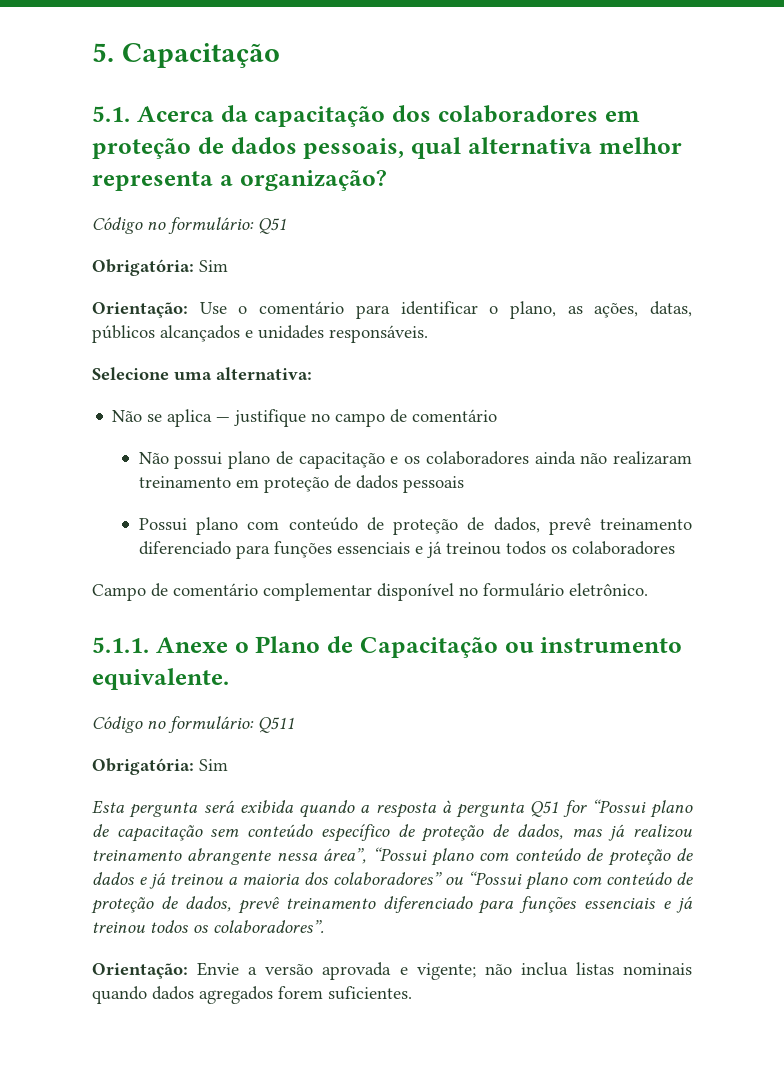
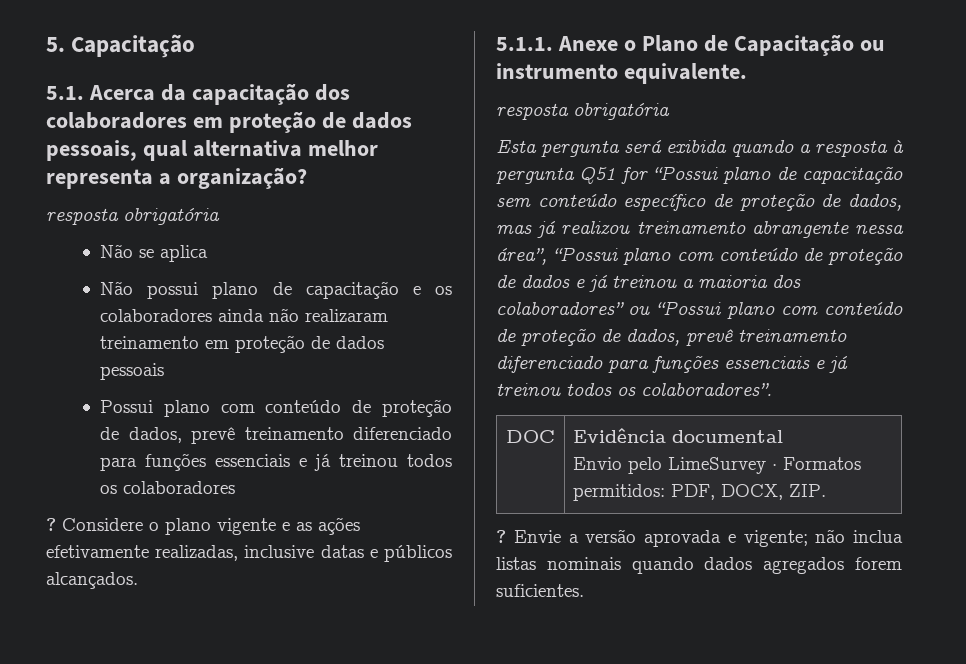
  5.1. Acerca da capacitação dos colaboradores em proteção de dados pessoais, qual alternativa melhor representa a organização?
- Código no formulário: Q51
- Obrigatória: Sim
- Orientação: Use o comentário para identificar o plano, as ações, datas, públicos alcançados e unidades responsáveis.
- Selecione uma alternativa:
- Não se aplica — justifique no campo de comentário
+ resposta obrigatória
+ Não se aplica
- Campo de comentário complementar disponível no formulário eletrônico.
+ ? Considere o plano vigente e as ações efetivamente realizadas, inclusive datas e públicos alcançados.
  5.1.1. Anexe o Plano de Capacitação ou instrumento equivalente.
- Código no formulário: Q511
- Obrigatória: Sim
+ resposta obrigatória
- Orientação: Envie a versão aprovada e vigente; não inclua listas nominais quando dados agregados forem suficientes.
+ DOC | Evidência documental
+ Envio pelo LimeSurvey · Formatos permitidos: PDF, DOCX, ZIP.
+ ? Envie a versão aprovada e vigente; não inclua listas nominais quando dados agregados forem suficientes.

